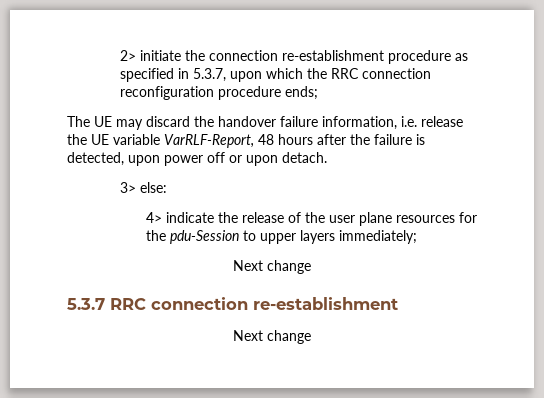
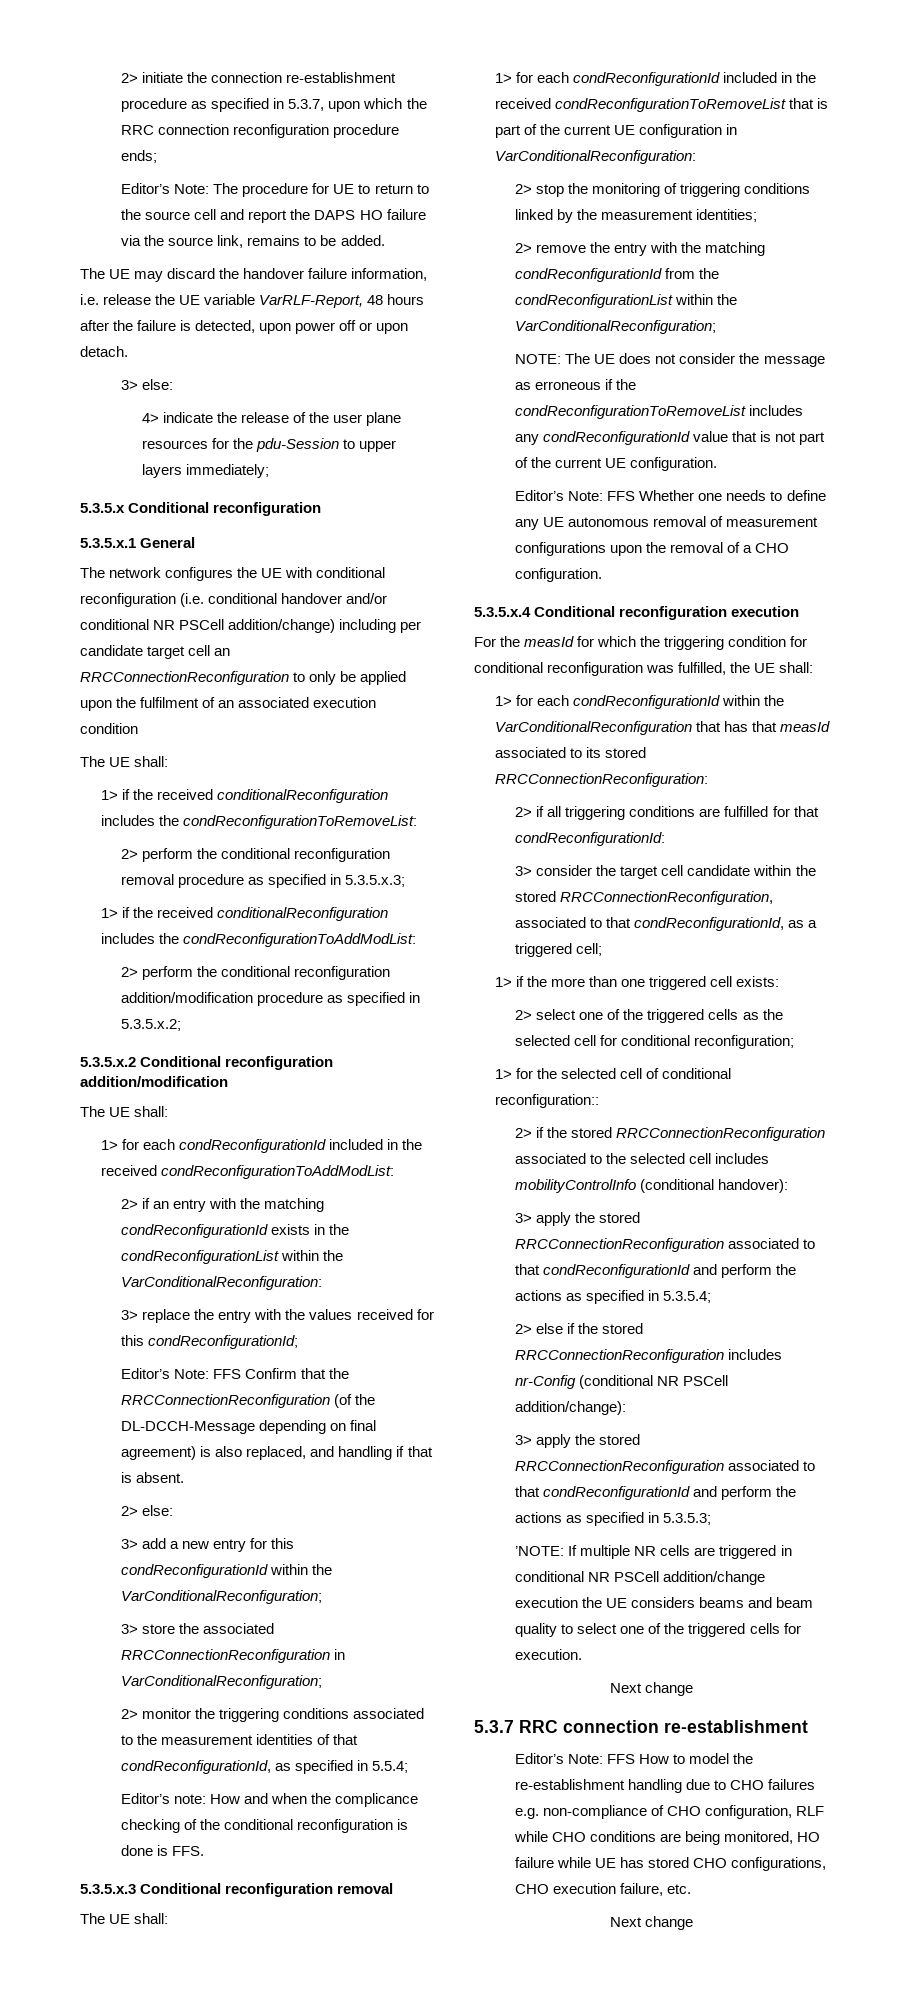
+ Editor’s Note: The procedure for UE to return to the source cell and report the DAPS HO failure via the source link, remains to be added.
+ 5.3.5.x Conditional reconfiguration
+ 5.3.5.x.1 General
+ The network configures the UE with conditional reconfiguration (i.e. conditional handover and/or conditional NR PSCell addition/change) including per candidate target cell an RRCConnectionReconfiguration to only be applied upon the fulfilment of an associated execution condition
+ The UE shall:
+ 1> if the received conditionalReconfiguration includes the condReconfigurationToRemoveList:
+ 2> perform the conditional reconfiguration removal procedure as specified in 5.3.5.x.3;
+ 1> if the received conditionalReconfiguration includes the condReconfigurationToAddModList:
+ 2> perform the conditional reconfiguration addition/modification procedure as specified in 5.3.5.x.2;
+ 5.3.5.x.2 Conditional reconfiguration addition/modification
+ The UE shall:
+ 1> for each condReconfigurationId included in the received condReconfigurationToAddModList:
+ 2> if an entry with the matching condReconfigurationId exists in the condReconfigurationList within the VarConditionalReconfiguration:
+ 3> replace the entry with the values received for this condReconfigurationId;
+ Editor’s Note: FFS Confirm that the RRCConnectionReconfiguration (of the DL-DCCH-Message depending on final agreement) is also replaced, and handling if that is absent.
+ 2> else:
+ 3> add a new entry for this condReconfigurationId within the VarConditionalReconfiguration;
+ 3> store the associated RRCConnectionReconfiguration in VarConditionalReconfiguration;
+ 2> monitor the triggering conditions associated to the measurement identities of that condReconfigurationId, as specified in 5.5.4;
+ Editor’s note: How and when the complicance checking of the conditional reconfiguration is done is FFS.
+ 5.3.5.x.3 Conditional reconfiguration removal
+ The UE shall:
+ 1> for each condReconfigurationId included in the received condReconfigurationToRemoveList that is part of the current UE configuration in VarConditionalReconfiguration:
+ 2> stop the monitoring of triggering conditions linked by the measurement identities;
+ 2> remove the entry with the matching condReconfigurationId from the condReconfigurationList within the VarConditionalReconfiguration;
+ NOTE: The UE does not consider the message as erroneous if the condReconfigurationToRemoveList includes any condReconfigurationId value that is not part of the current UE configuration.
+ Editor’s Note: FFS Whether one needs to define any UE autonomous removal of measurement configurations upon the removal of a CHO configuration.
+ 5.3.5.x.4 Conditional reconfiguration execution
+ For the measId for which the triggering condition for conditional reconfiguration was fulfilled, the UE shall:
+ 1> for each condReconfigurationId within the VarConditionalReconfiguration that has that measId associated to its stored RRCConnectionReconfiguration:
+ 2> if all triggering conditions are fulfilled for that condReconfigurationId:
+ 3> consider the target cell candidate within the stored RRCConnectionReconfiguration, associated to that condReconfigurationId, as a triggered cell;
+ 1> if the more than one triggered cell exists:
+ 2> select one of the triggered cells as the selected cell for conditional reconfiguration;
+ 1> for the selected cell of conditional reconfiguration::
+ 2> if the stored RRCConnectionReconfiguration associated to the selected cell includes mobilityControlInfo (conditional handover):
+ 3> apply the stored RRCConnectionReconfiguration associated to that condReconfigurationId and perform the actions as specified in 5.3.5.4;
+ 2> else if the stored RRCConnectionReconfiguration includes nr-Config (conditional NR PSCell addition/change):
+ 3> apply the stored RRCConnectionReconfiguration associated to that condReconfigurationId and perform the actions as specified in 5.3.5.3;
+ ’NOTE: If multiple NR cells are triggered in conditional NR PSCell addition/change execution the UE considers beams and beam quality to select one of the triggered cells for execution.
+ Editor’s Note: FFS How to model the re-establishment handling due to CHO failures e.g. non-compliance of CHO configuration, RLF while CHO conditions are being monitored, HO failure while UE has stored CHO configurations, CHO execution failure, etc.

